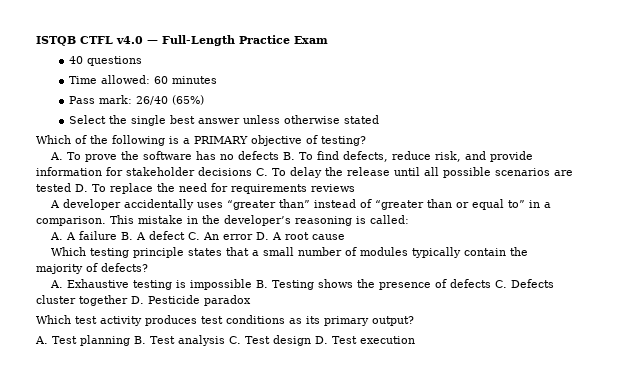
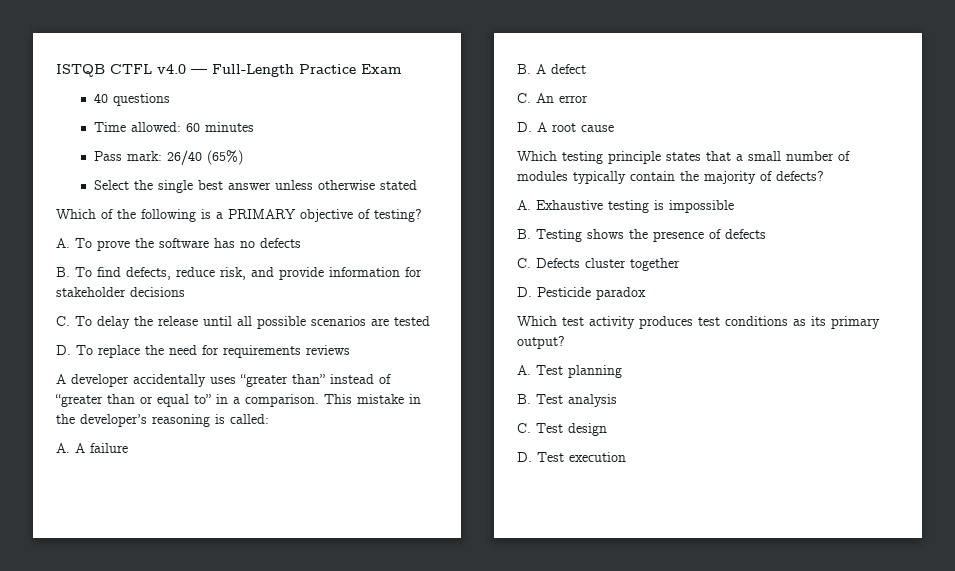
- A. To prove the software has no defects B. To find defects, reduce risk, and provide information for stakeholder decisions C. To delay the release until all possible scenarios are tested D. To replace the need for requirements reviews
+ A. To prove the software has no defects
+ B. To find defects, reduce risk, and provide information for stakeholder decisions
+ C. To delay the release until all possible scenarios are tested
+ D. To replace the need for requirements reviews
- A. A failure B. A defect C. An error D. A root cause
+ A. A failure
+ B. A defect
+ C. An error
+ D. A root cause
- A. Exhaustive testing is impossible B. Testing shows the presence of defects C. Defects cluster together D. Pesticide paradox
+ A. Exhaustive testing is impossible
+ B. Testing shows the presence of defects
+ C. Defects cluster together
+ D. Pesticide paradox
- A. Test planning B. Test analysis C. Test design D. Test execution
+ A. Test planning
+ B. Test analysis
+ C. Test design
+ D. Test execution

